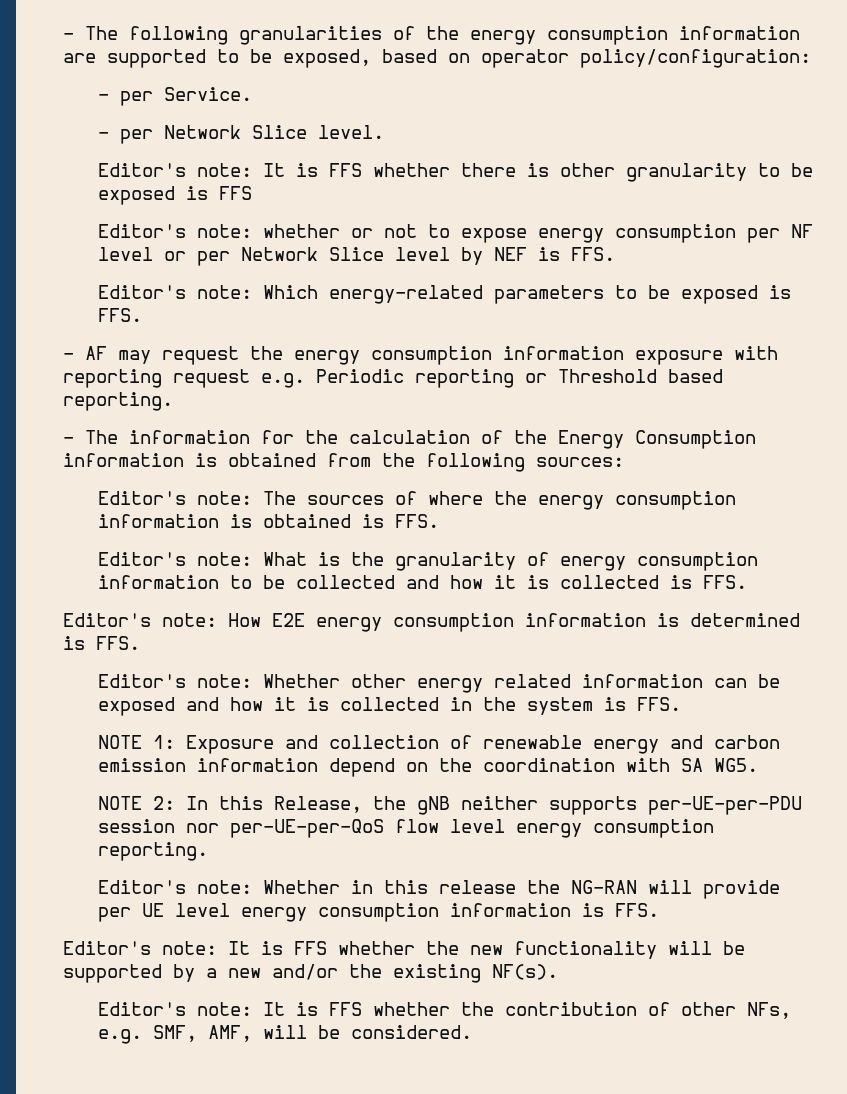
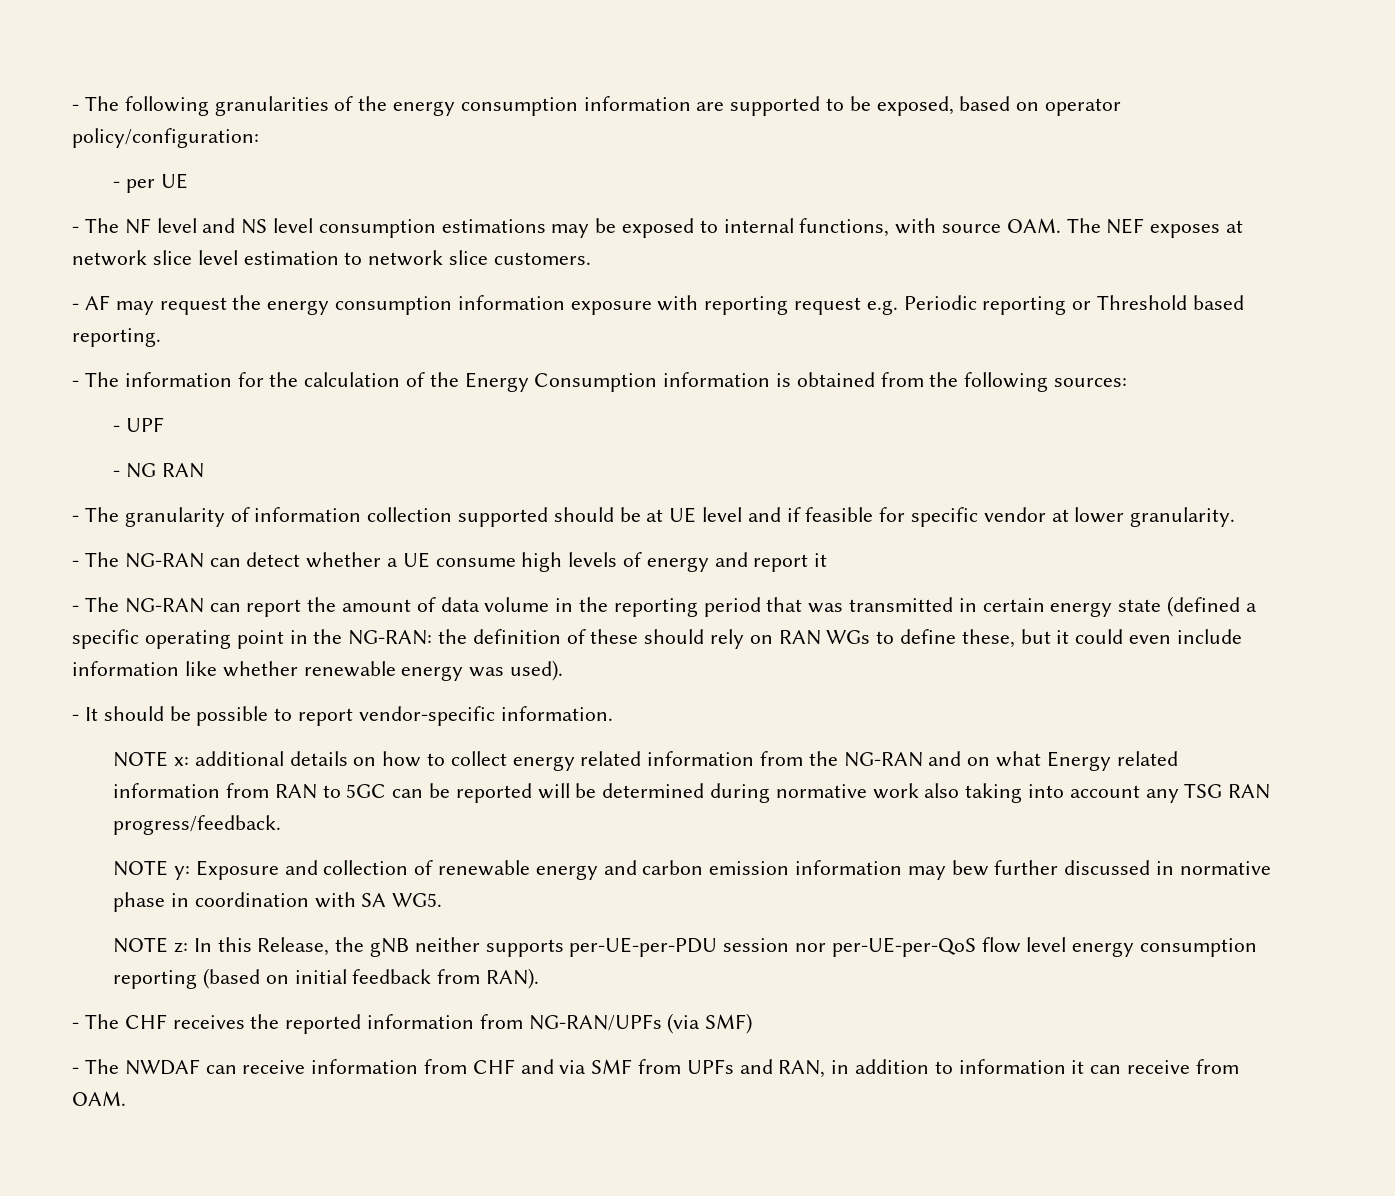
- - per Service.
- - per Network Slice level.
- Editor's note: It is FFS whether there is other granularity to be exposed is FFS
- Editor's note: whether or not to expose energy consumption per NF level or per Network Slice level by NEF is FFS.
- Editor's note: Which energy-related parameters to be exposed is FFS.
+ - per UE
+ - The NF level and NS level consumption estimations may be exposed to internal functions, with source OAM. The NEF exposes at network slice level estimation to network slice customers.
- Editor's note: The sources of where the energy consumption information is obtained is FFS.
- Editor's note: What is the granularity of energy consumption information to be collected and how it is collected is FFS.
- Editor's note: How E2E energy consumption information is determined is FFS.
- Editor's note: Whether other energy related information can be exposed and how it is collected in the system is FFS.
- NOTE 1: Exposure and collection of renewable energy and carbon emission information depend on the coordination with SA WG5.
+ - UPF
+ - NG RAN
+ - The granularity of information collection supported should be at UE level and if feasible for specific vendor at lower granularity.
+ - The NG-RAN can detect whether a UE consume high levels of energy and report it
+ - The NG-RAN can report the amount of data volume in the reporting period that was transmitted in certain energy state (defined a specific operating point in the NG-RAN: the definition of these should rely on RAN WGs to define these, but it could even include information like whether renewable energy was used).
+ - It should be possible to report vendor-specific information.
+ NOTE x: additional details on how to collect energy related information from the NG-RAN and on what Energy related information from RAN to 5GC can be reported will be determined during normative work also taking into account any TSG RAN progress/feedback.
+ NOTE y: Exposure and collection of renewable energy and carbon emission information may bew further discussed in normative phase in coordination with SA WG5.
- NOTE 2: In this Release, the gNB neither supports per-UE-per-PDU session nor per-UE-per-QoS flow level energy consumption reporting.
- Editor's note: Whether in this release the NG-RAN will provide per UE level energy consumption information is FFS.
- Editor's note: It is FFS whether the new functionality will be supported by a new and/or the existing NF(s).
- Editor's note: It is FFS whether the contribution of other NFs, e.g. SMF, AMF, will be considered.
+ NOTE z: In this Release, the gNB neither supports per-UE-per-PDU session nor per-UE-per-QoS flow level energy consumption reporting (based on initial feedback from RAN).
+ - The CHF receives the reported information from NG-RAN/UPFs (via SMF)
+ - The NWDAF can receive information from CHF and via SMF from UPFs and RAN, in addition to information it can receive from OAM.

